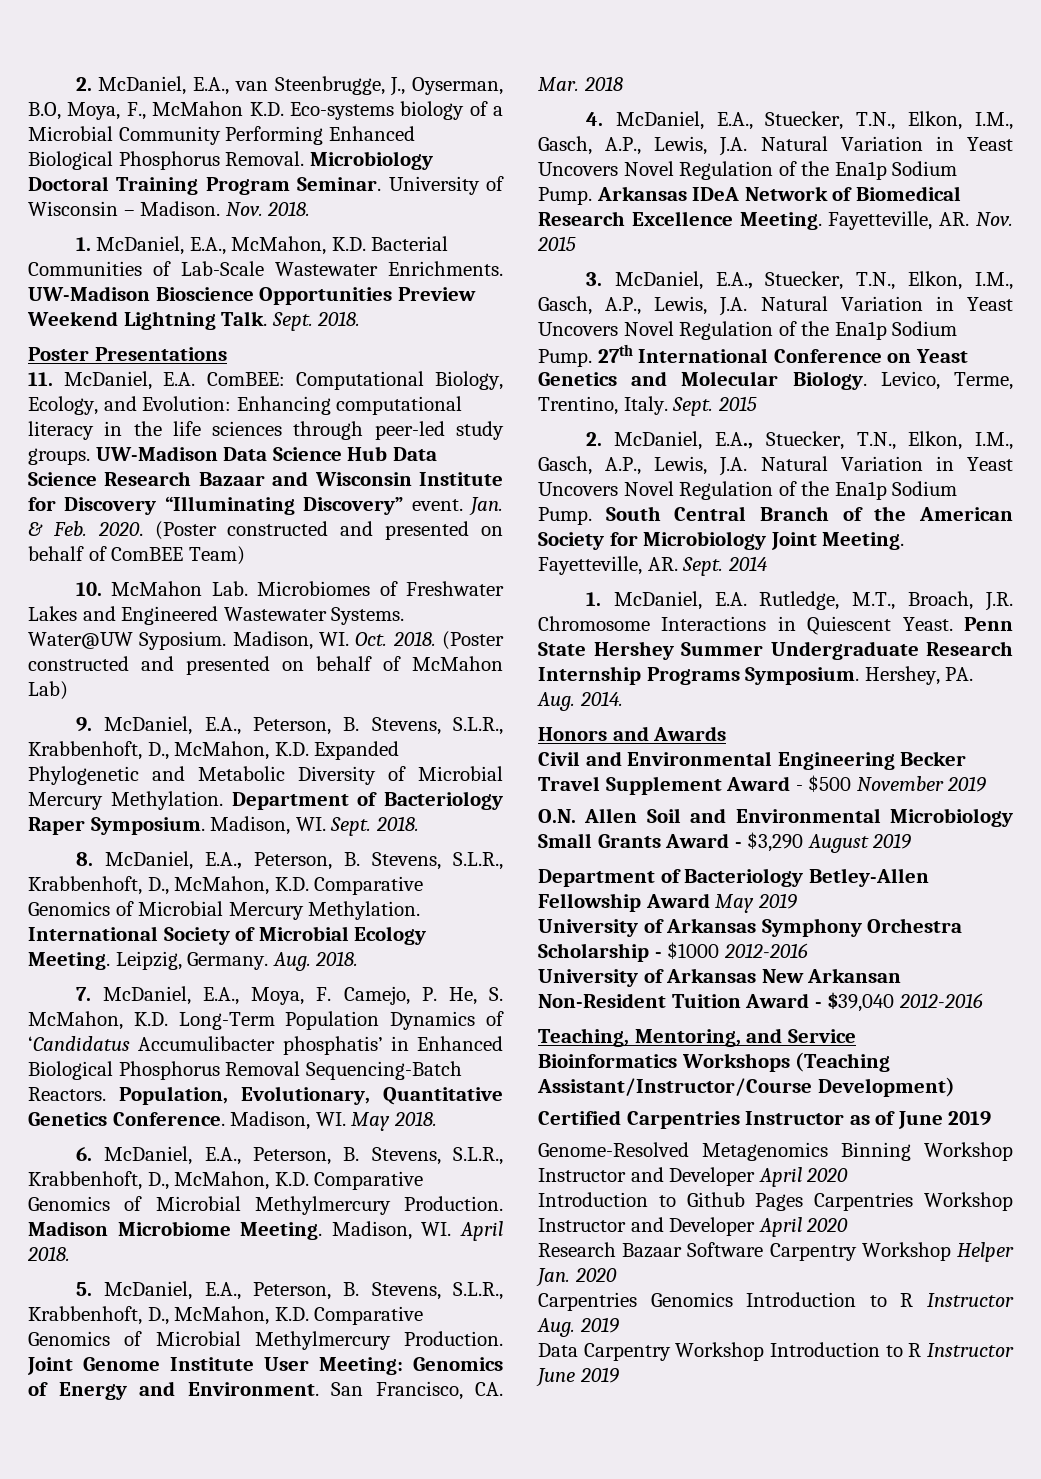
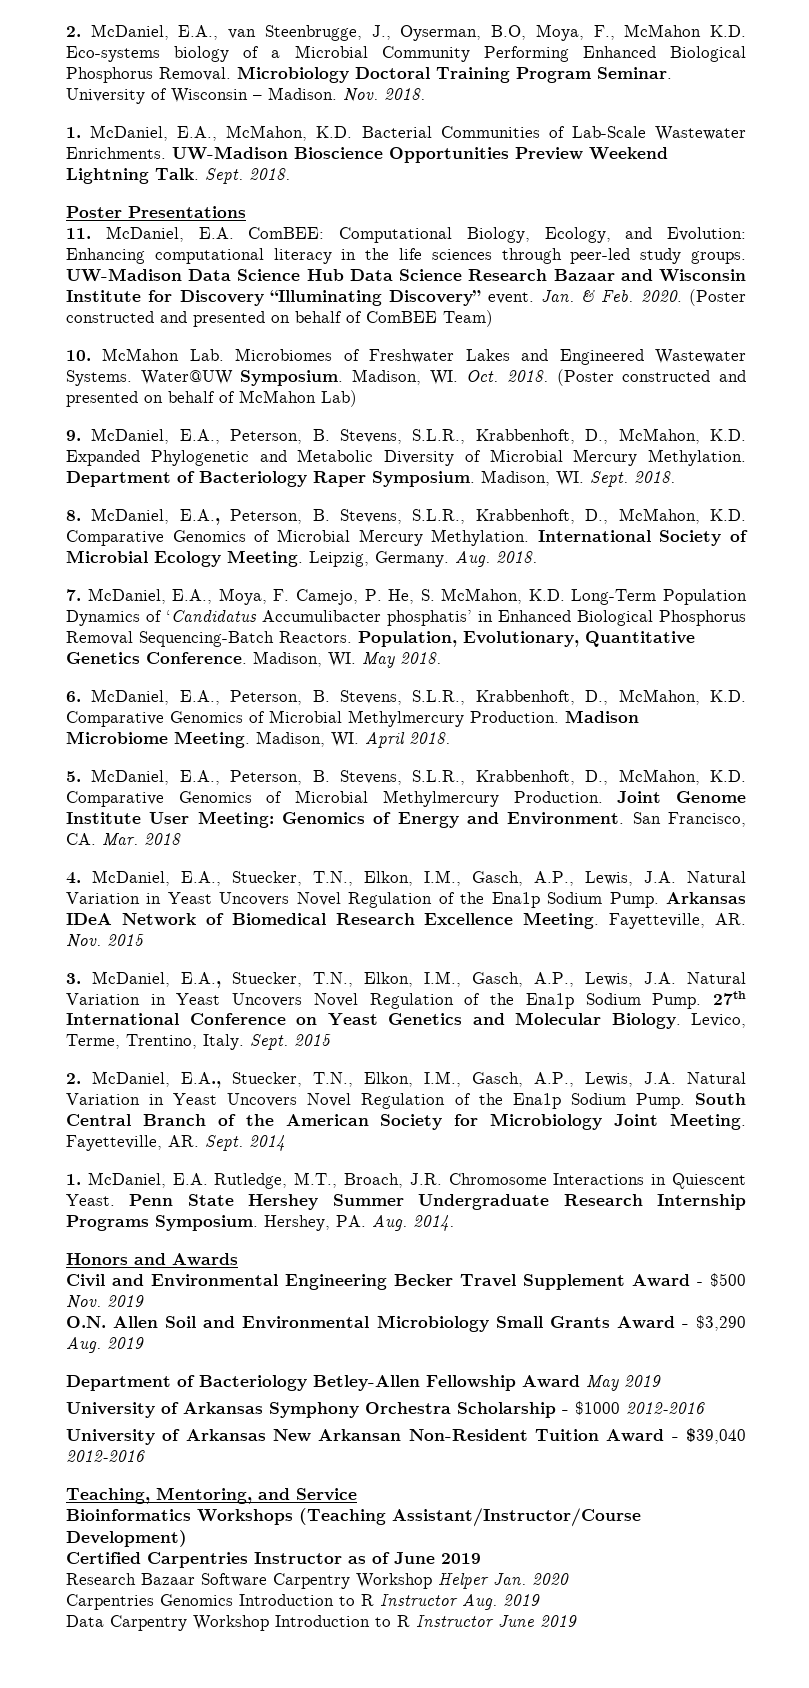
- Water@UW Syposium.
+ Water@UW Symposium.
- Civil and Environmental Engineering Becker Travel Supplement Award - $500 November 2019
+ Civil and Environmental Engineering Becker Travel Supplement Award - $500 Nov. 2019
- O.N. Allen Soil and Environmental Microbiology Small Grants Award - $3,290 August 2019
+ O.N. Allen Soil and Environmental Microbiology Small Grants Award - $3,290 Aug. 2019
- Genome-Resolved Metagenomics Binning Workshop Instructor and Developer April 2020
- Introduction to Github Pages Carpentries Workshop Instructor and Developer April 2020

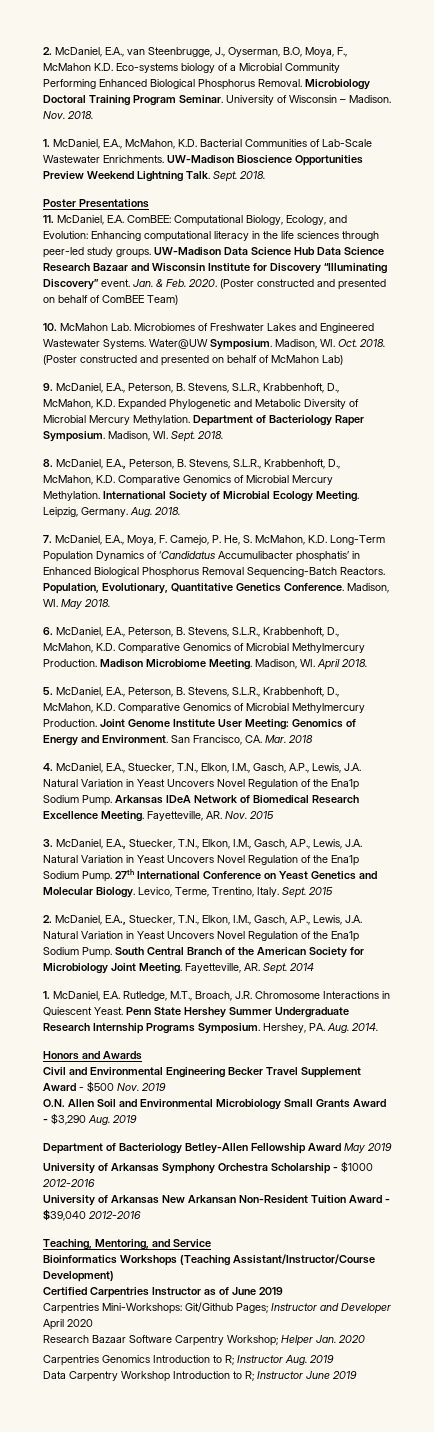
+ Carpentries Mini-Workshops: Git/Github Pages; Instructor and Developer April 2020
- Research Bazaar Software Carpentry Workshop Helper Jan. 2020
+ Research Bazaar Software Carpentry Workshop; Helper Jan. 2020
- Carpentries Genomics Introduction to R Instructor Aug. 2019
+ Carpentries Genomics Introduction to R; Instructor Aug. 2019
- Data Carpentry Workshop Introduction to R Instructor June 2019
+ Data Carpentry Workshop Introduction to R; Instructor June 2019

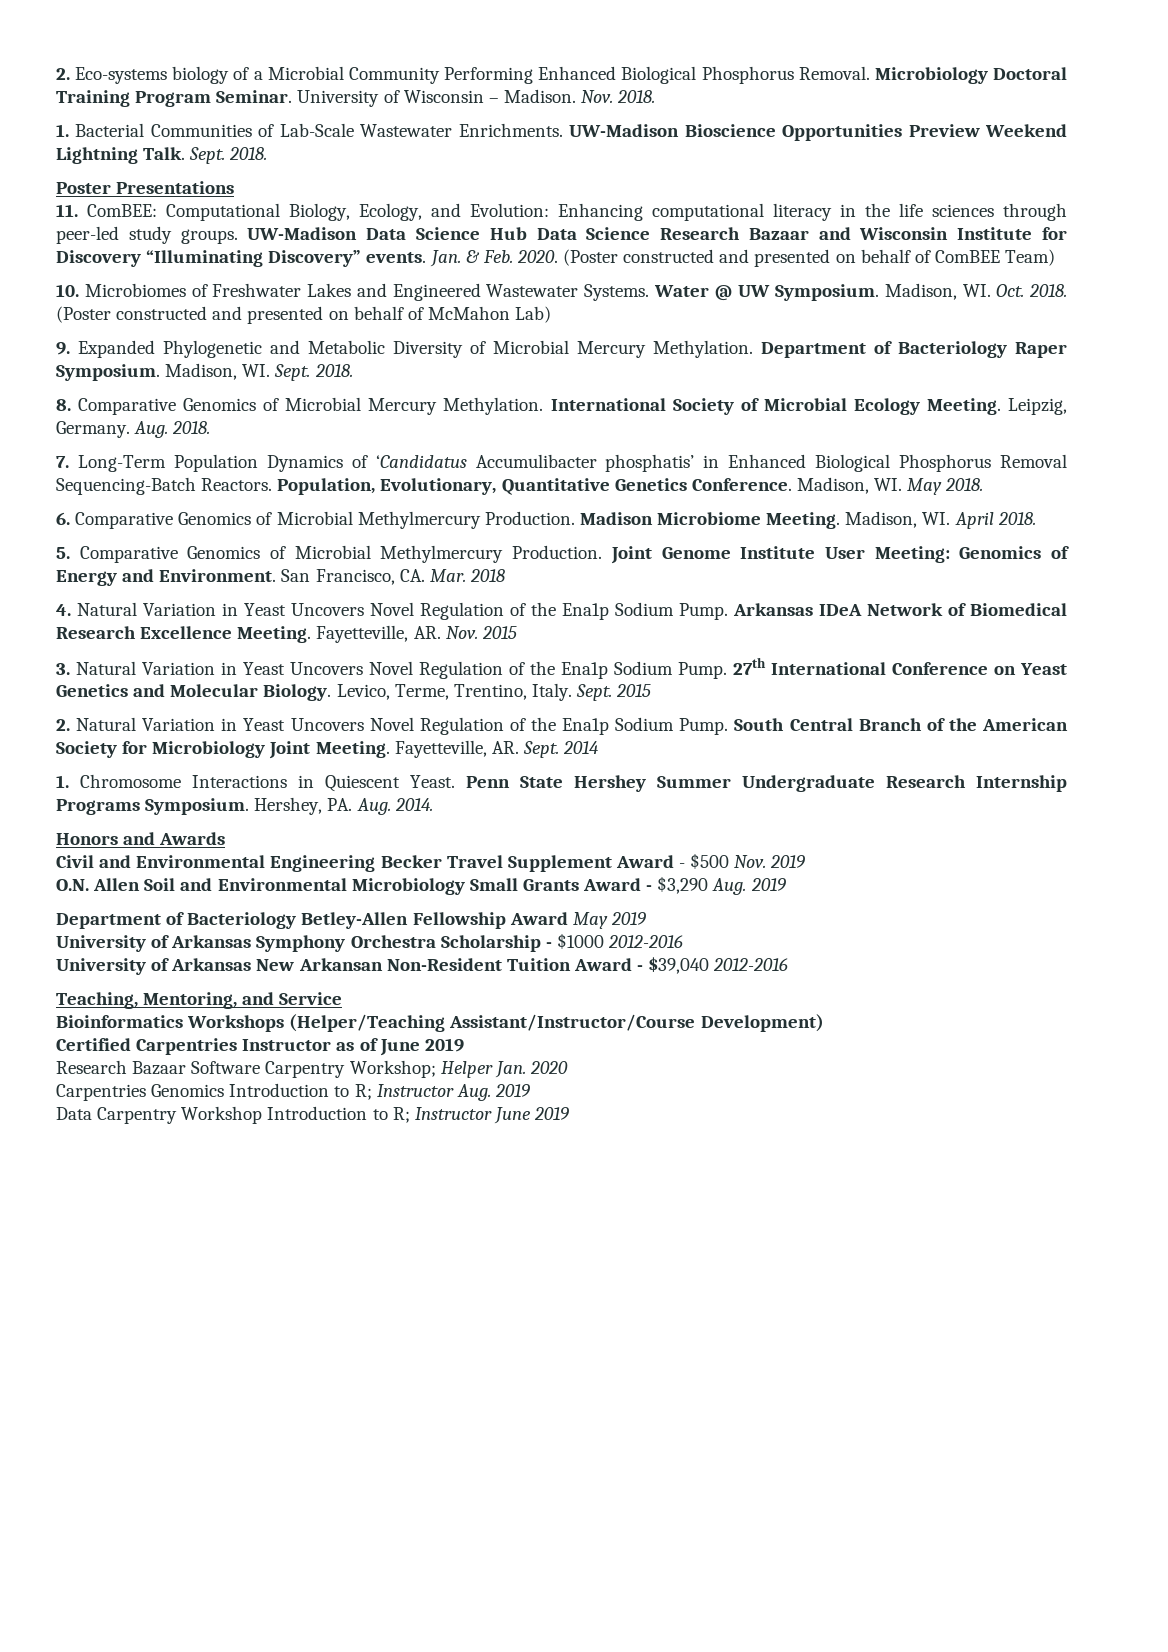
- 2. McDaniel, E.A., van Steenbrugge, J., Oyserman, B.O, Moya, F., McMahon K.D. Eco-systems biology of a Microbial Community Performing Enhanced Biological Phosphorus Removal.
+ 2. Eco-systems biology of a Microbial Community Performing Enhanced Biological Phosphorus Removal.
- 1. McDaniel, E.A., McMahon, K.D. Bacterial Communities of Lab-Scale Wastewater Enrichments.
+ 1. Bacterial Communities of Lab-Scale Wastewater Enrichments.
- 11. McDaniel, E.A. ComBEE: Computational Biology, Ecology, and Evolution: Enhancing computational literacy in the life sciences through peer-led study groups.
+ 11. ComBEE: Computational Biology, Ecology, and Evolution: Enhancing computational literacy in the life sciences through peer-led study groups.
- UW-Madison Data Science Hub Data Science Research Bazaar and Wisconsin Institute for Discovery “Illuminating Discovery” event.
+ UW-Madison Data Science Hub Data Science Research Bazaar and Wisconsin Institute for Discovery “Illuminating Discovery” events.
- 10. McMahon Lab. Microbiomes of Freshwater Lakes and Engineered Wastewater Systems.
+ 10. Microbiomes of Freshwater Lakes and Engineered Wastewater Systems.
- Water@UW Symposium.
+ Water @ UW Symposium.
- 9. McDaniel, E.A., Peterson, B. Stevens, S.L.R., Krabbenhoft, D., McMahon, K.D. Expanded Phylogenetic and Metabolic Diversity of Microbial Mercury Methylation.
+ 9. Expanded Phylogenetic and Metabolic Diversity of Microbial Mercury Methylation.
- 8. McDaniel, E.A., Peterson, B. Stevens, S.L.R., Krabbenhoft, D., McMahon, K.D. Comparative Genomics of Microbial Mercury Methylation.
+ 8. Comparative Genomics of Microbial Mercury Methylation.
- 7. McDaniel, E.A., Moya, F. Camejo, P. He, S. McMahon, K.D. Long-Term Population Dynamics of ‘Candidatus Accumulibacter phosphatis’ in Enhanced Biological Phosphorus Removal Sequencing-Batch Reactors.
+ 7. Long-Term Population Dynamics of ‘Candidatus Accumulibacter phosphatis’ in Enhanced Biological Phosphorus Removal Sequencing-Batch Reactors.
- 6. McDaniel, E.A., Peterson, B. Stevens, S.L.R., Krabbenhoft, D., McMahon, K.D. Comparative Genomics of Microbial Methylmercury Production.
+ 6. Comparative Genomics of Microbial Methylmercury Production.
- 5. McDaniel, E.A., Peterson, B. Stevens, S.L.R., Krabbenhoft, D., McMahon, K.D. Comparative Genomics of Microbial Methylmercury Production.
+ 5. Comparative Genomics of Microbial Methylmercury Production.
- 4. McDaniel, E.A., Stuecker, T.N., Elkon, I.M., Gasch, A.P., Lewis, J.A. Natural Variation in Yeast Uncovers Novel Regulation of the Ena1p Sodium Pump.
+ 4. Natural Variation in Yeast Uncovers Novel Regulation of the Ena1p Sodium Pump.
- 3. McDaniel, E.A., Stuecker, T.N., Elkon, I.M., Gasch, A.P., Lewis, J.A. Natural Variation in Yeast Uncovers Novel Regulation of the Ena1p Sodium Pump.
+ 3. Natural Variation in Yeast Uncovers Novel Regulation of the Ena1p Sodium Pump.
- 2. McDaniel, E.A., Stuecker, T.N., Elkon, I.M., Gasch, A.P., Lewis, J.A. Natural Variation in Yeast Uncovers Novel Regulation of the Ena1p Sodium Pump.
+ 2. Natural Variation in Yeast Uncovers Novel Regulation of the Ena1p Sodium Pump.
- 1. McDaniel, E.A. Rutledge, M.T., Broach, J.R. Chromosome Interactions in Quiescent Yeast.
+ 1. Chromosome Interactions in Quiescent Yeast.
- Bioinformatics Workshops (Teaching Assistant/Instructor/Course Development)
+ Bioinformatics Workshops (Helper/Teaching Assistant/Instructor/Course Development)
- Carpentries Mini-Workshops: Git/Github Pages; Instructor and Developer April 2020

